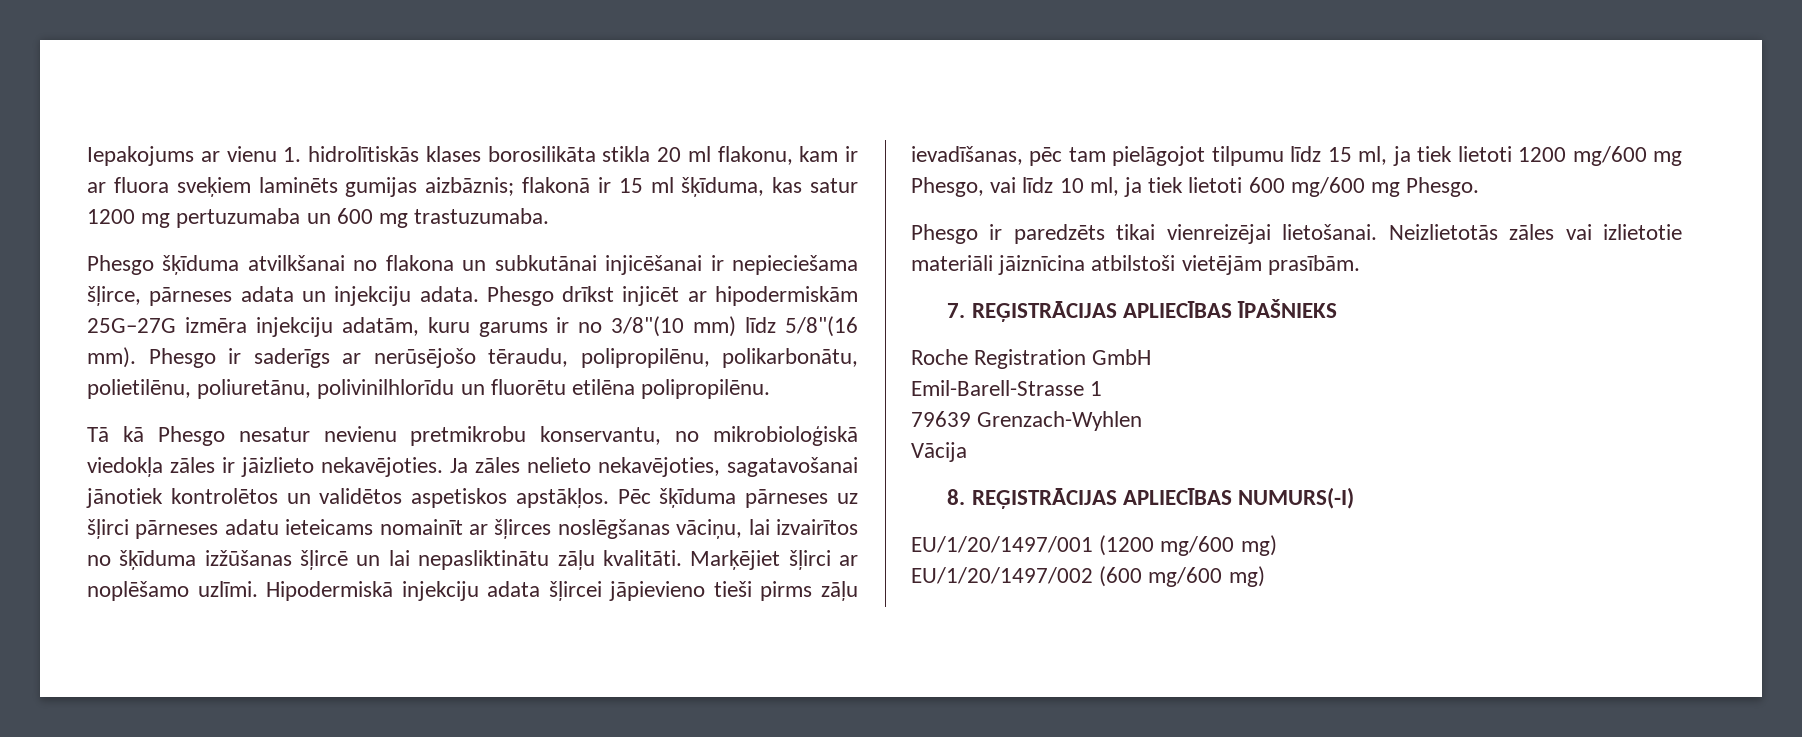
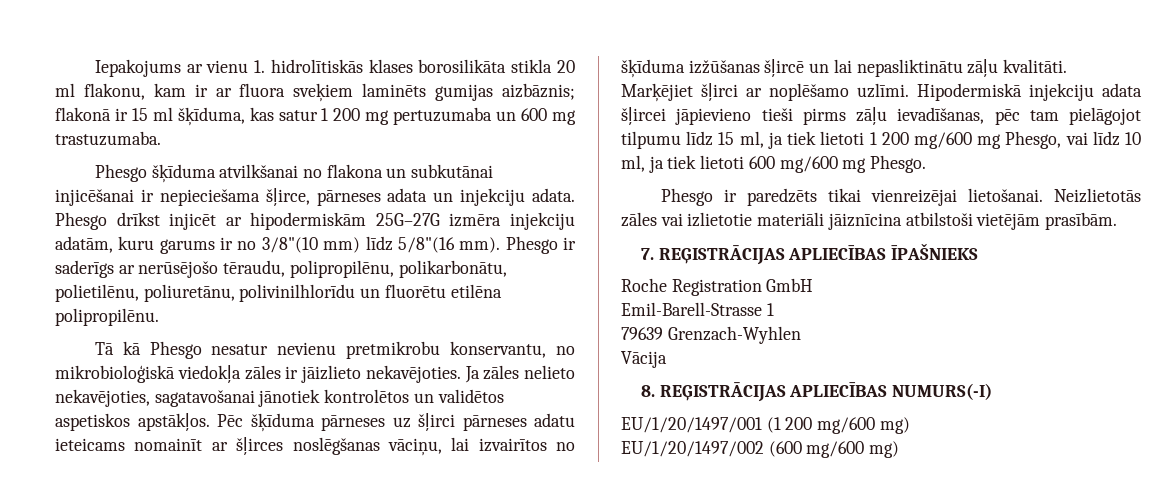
- Iepakojums ar vienu 1. hidrolītiskās klases borosilikāta stikla 20 ml flakonu, kam ir ar fluora sveķiem laminēts gumijas aizbāznis; flakonā ir 15 ml šķīduma, kas satur 1200 mg pertuzumaba un 600 mg trastuzumaba.
+ Iepakojums ar vienu 1. hidrolītiskās klases borosilikāta stikla 20 ml flakonu, kam ir ar fluora sveķiem laminēts gumijas aizbāznis; flakonā ir 15 ml šķīduma, kas satur 1 200 mg pertuzumaba un 600 mg trastuzumaba.
- Hipodermiskā injekciju adata šļircei jāpievieno tieši pirms zāļu ievadīšanas, pēc tam pielāgojot tilpumu līdz 15 ml, ja tiek lietoti 1200 mg/600 mg Phesgo, vai līdz 10 ml, ja tiek lietoti 600 mg/600 mg Phesgo.
+ Hipodermiskā injekciju adata šļircei jāpievieno tieši pirms zāļu ievadīšanas, pēc tam pielāgojot tilpumu līdz 15 ml, ja tiek lietoti 1 200 mg/600 mg Phesgo, vai līdz 10 ml, ja tiek lietoti 600 mg/600 mg Phesgo.
- EU/1/20/1497/001 (1200 mg/600 mg)
+ EU/1/20/1497/001 (1 200 mg/600 mg)

